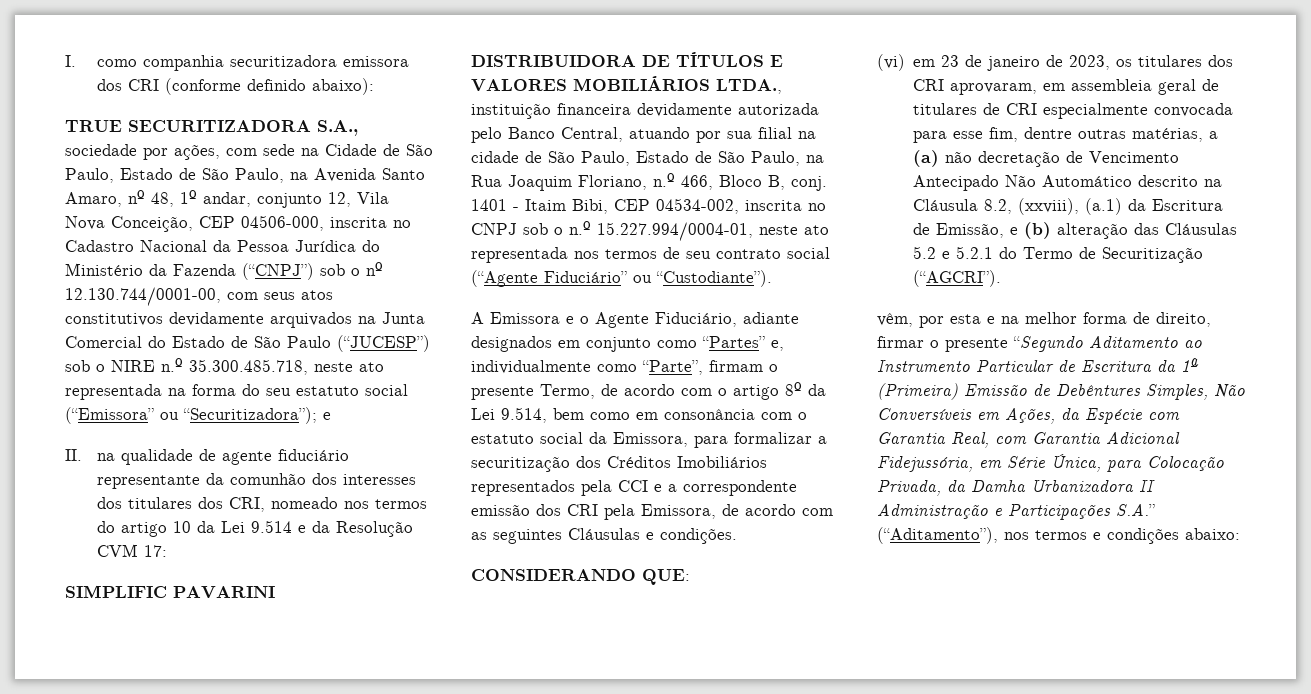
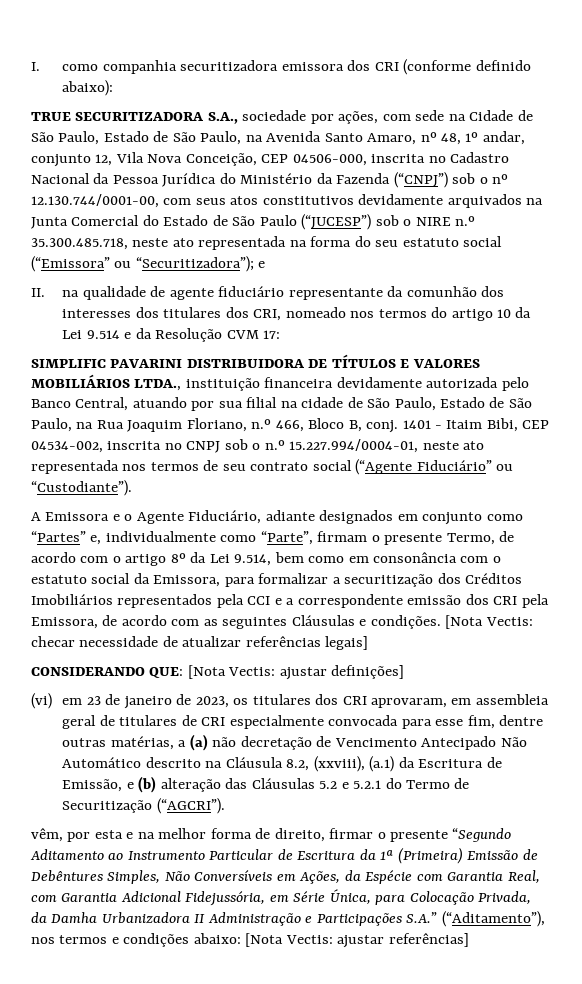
- A Emissora e o Agente Fiduciário, adiante designados em conjunto como “Partes” e, individualmente como “Parte”, firmam o presente Termo, de acordo com o artigo 8º da Lei 9.514, bem como em consonância com o estatuto social da Emissora, para formalizar a securitização dos Créditos Imobiliários representados pela CCI e a correspondente emissão dos CRI pela Emissora, de acordo com as seguintes Cláusulas e condições.
- CONSIDERANDO QUE:
+ A Emissora e o Agente Fiduciário, adiante designados em conjunto como “Partes” e, individualmente como “Parte”, firmam o presente Termo, de acordo com o artigo 8º da Lei 9.514, bem como em consonância com o estatuto social da Emissora, para formalizar a securitização dos Créditos Imobiliários representados pela CCI e a correspondente emissão dos CRI pela Emissora, de acordo com as seguintes Cláusulas e condições. [Nota Vectis: checar necessidade de atualizar referências legais]
+ CONSIDERANDO QUE: [Nota Vectis: ajustar definições]
- vêm, por esta e na melhor forma de direito, firmar o presente “Segundo Aditamento ao Instrumento Particular de Escritura da 1ª (Primeira) Emissão de Debêntures Simples, Não Conversíveis em Ações, da Espécie com Garantia Real, com Garantia Adicional Fidejussória, em Série Única, para Colocação Privada, da Damha Urbanizadora II Administração e Participações S.A.” (“Aditamento”), nos termos e condições abaixo:
+ vêm, por esta e na melhor forma de direito, firmar o presente “Segundo Aditamento ao Instrumento Particular de Escritura da 1ª (Primeira) Emissão de Debêntures Simples, Não Conversíveis em Ações, da Espécie com Garantia Real, com Garantia Adicional Fidejussória, em Série Única, para Colocação Privada, da Damha Urbanizadora II Administração e Participações S.A.” (“Aditamento”), nos termos e condições abaixo: [Nota Vectis: ajustar referências]

